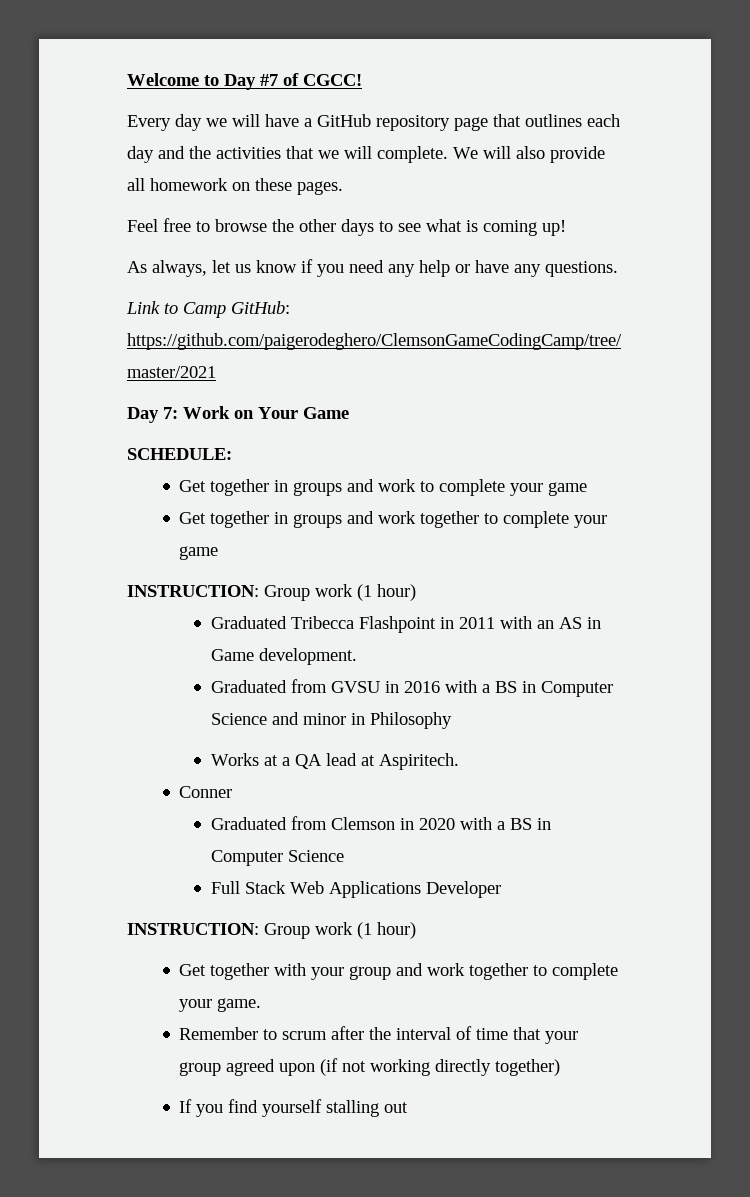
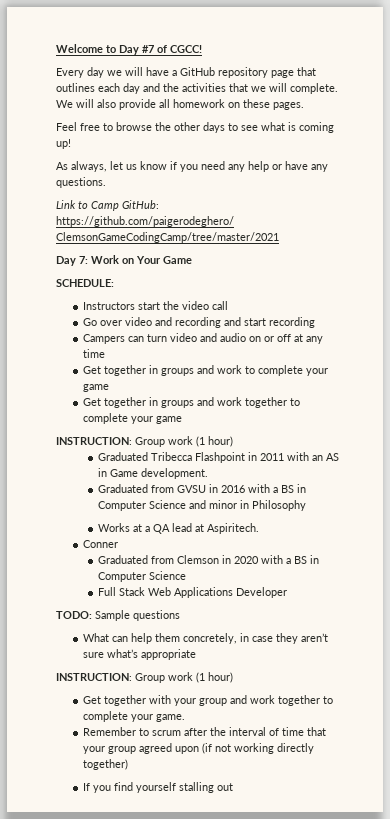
+ Instructors start the video call
+ Go over video and recording and start recording
+ Campers can turn video and audio on or off at any time
+ TODO: Sample questions
+ What can help them concretely, in case they aren’t sure what’s appropriate

